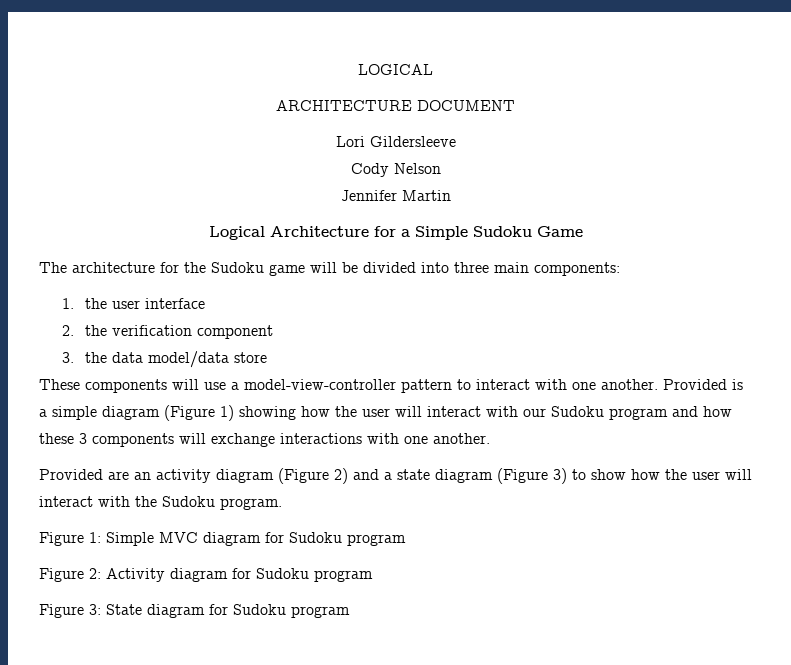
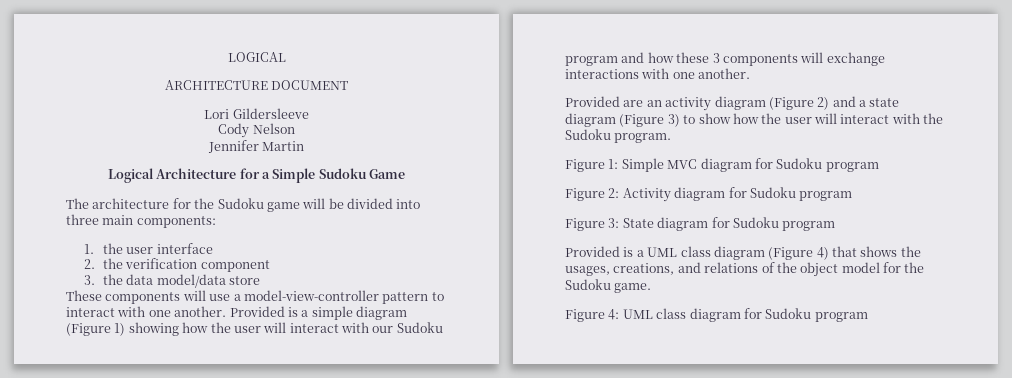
+ Provided is a UML class diagram (Figure 4) that shows the usages, creations, and relations of the object model for the Sudoku game.
+ Figure 4: UML class diagram for Sudoku program

